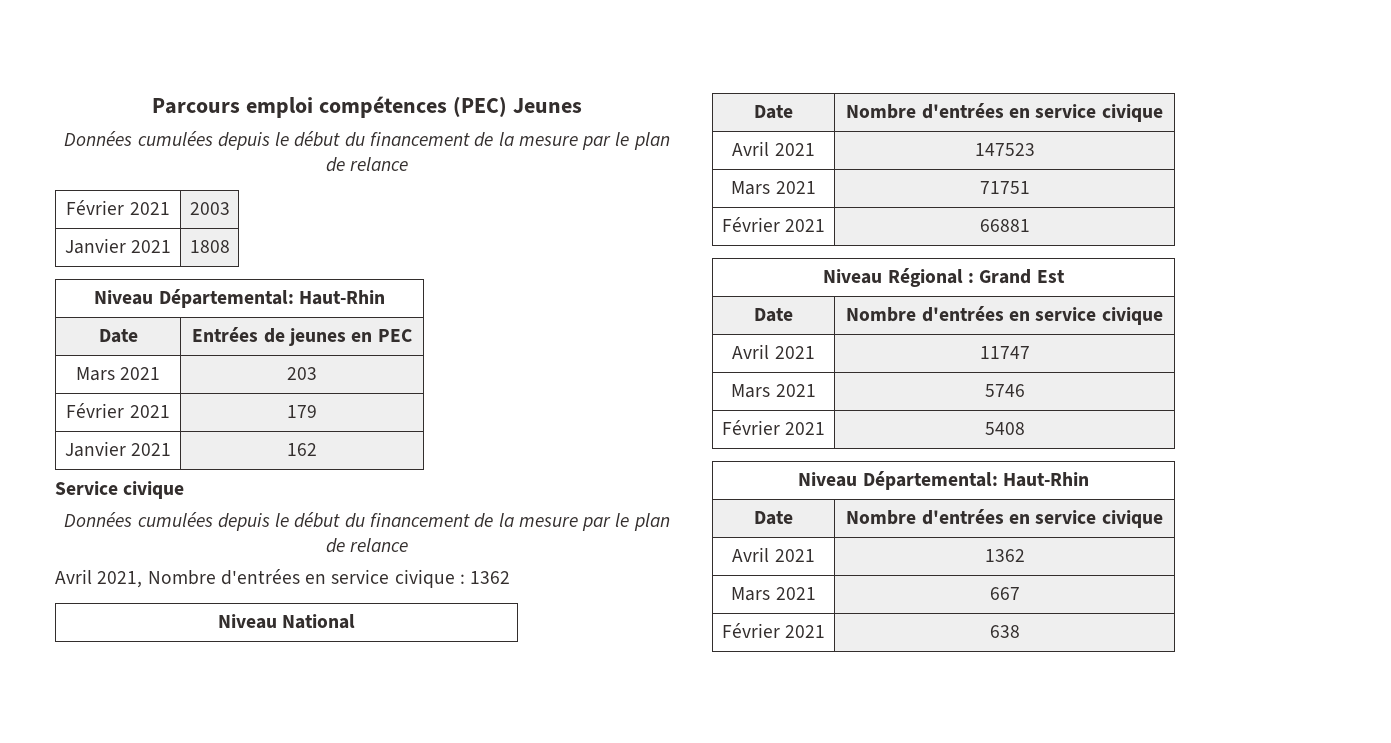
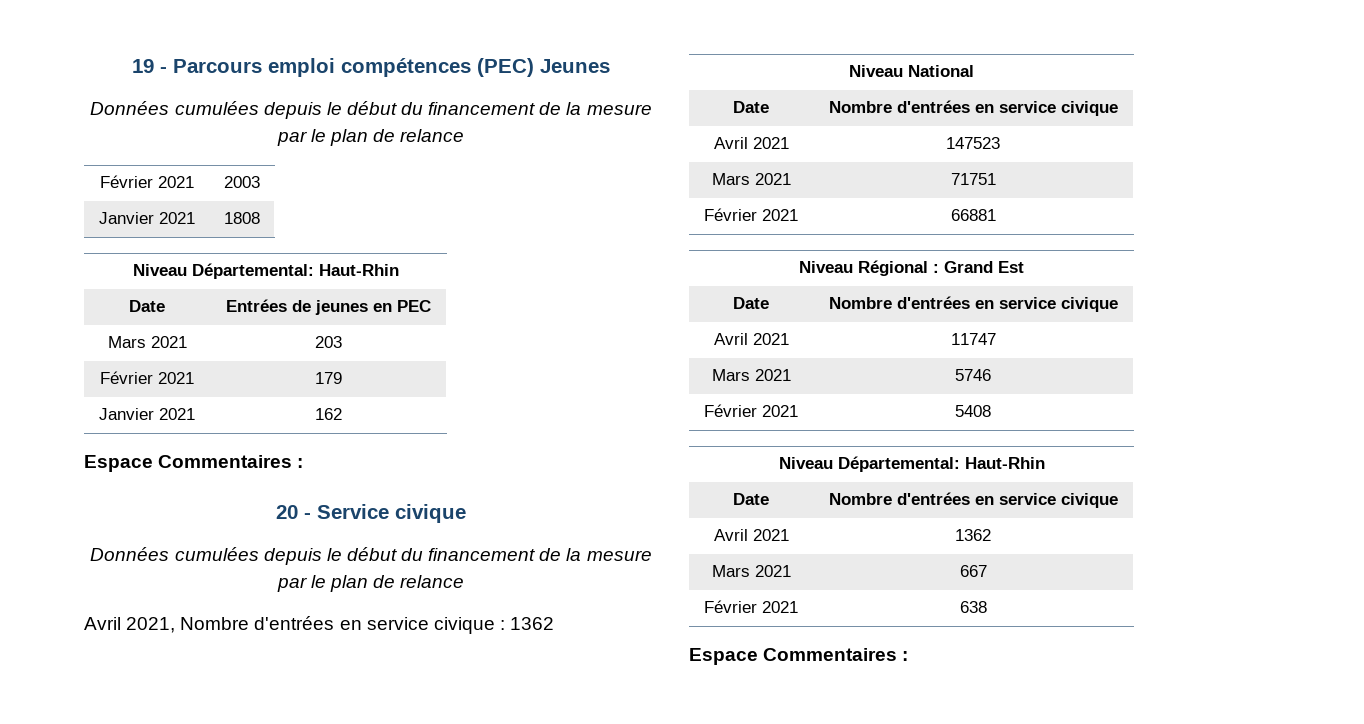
- Parcours emploi compétences (PEC) Jeunes
+ 19 - Parcours emploi compétences (PEC) Jeunes
  Janvier 2021 | 162
- Service civique
+ Espace Commentaires :
+ 20 - Service civique
  Février 2021 | 638
+ Espace Commentaires :

